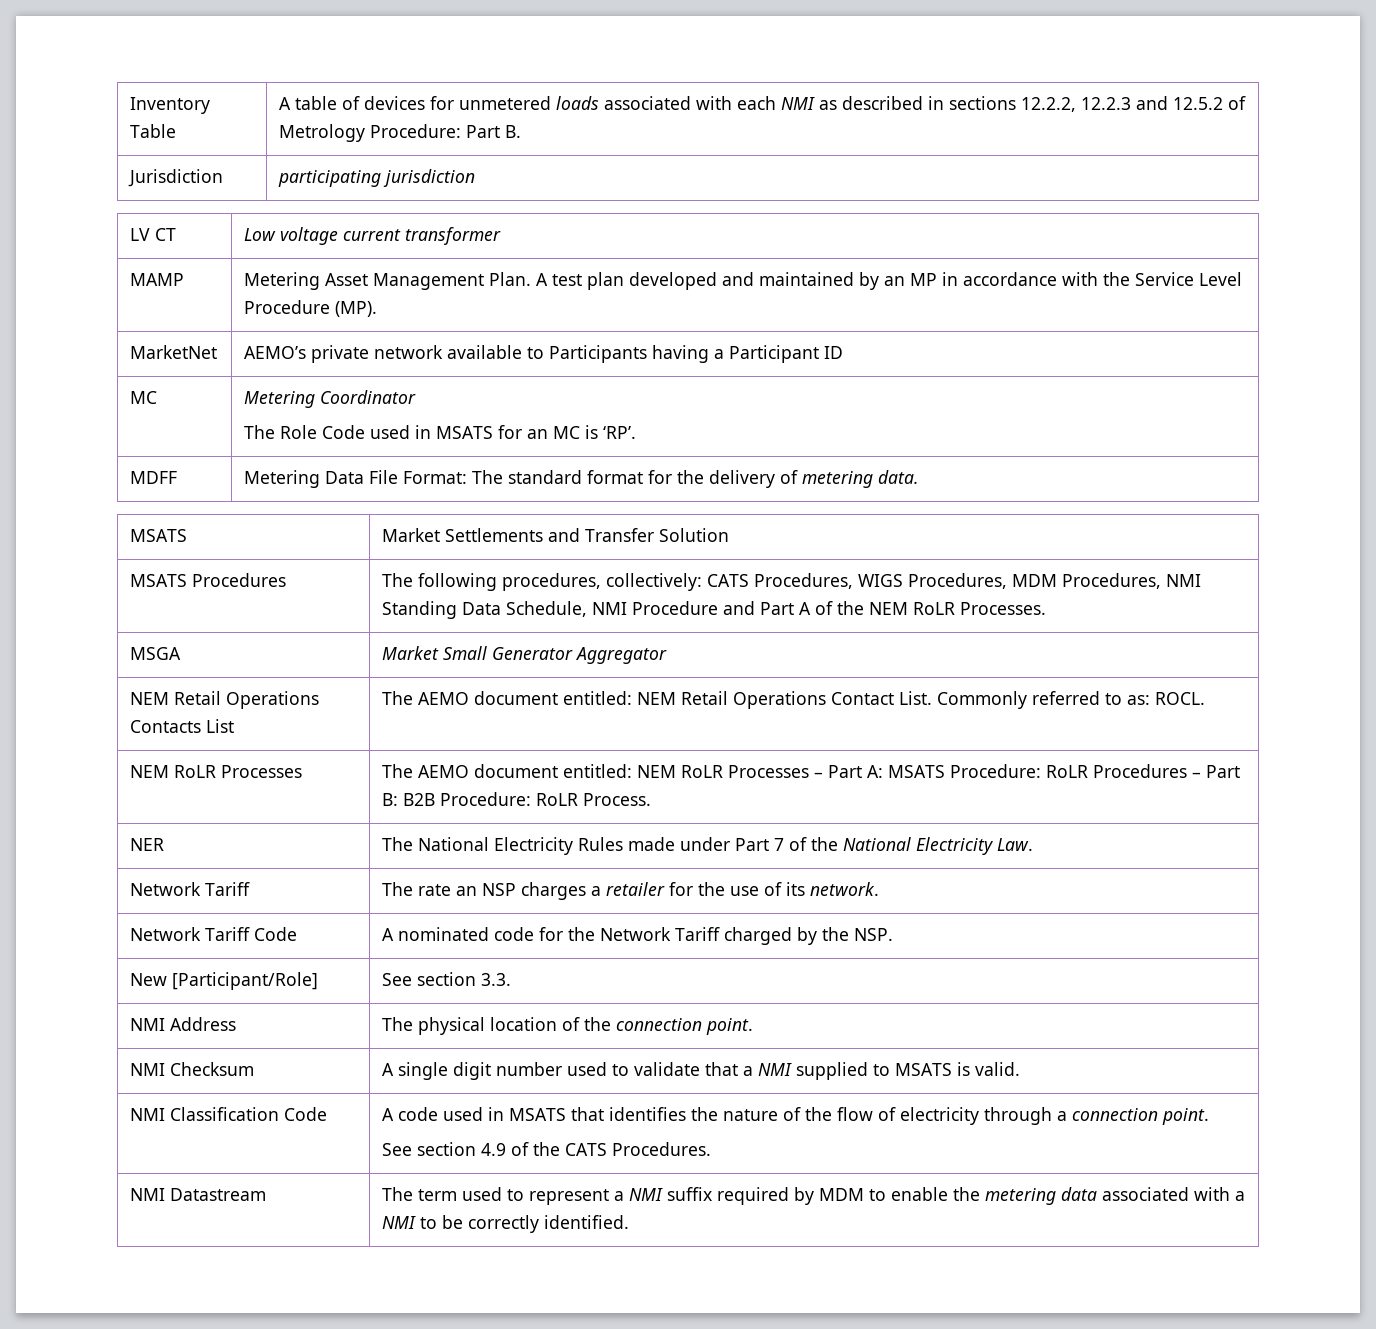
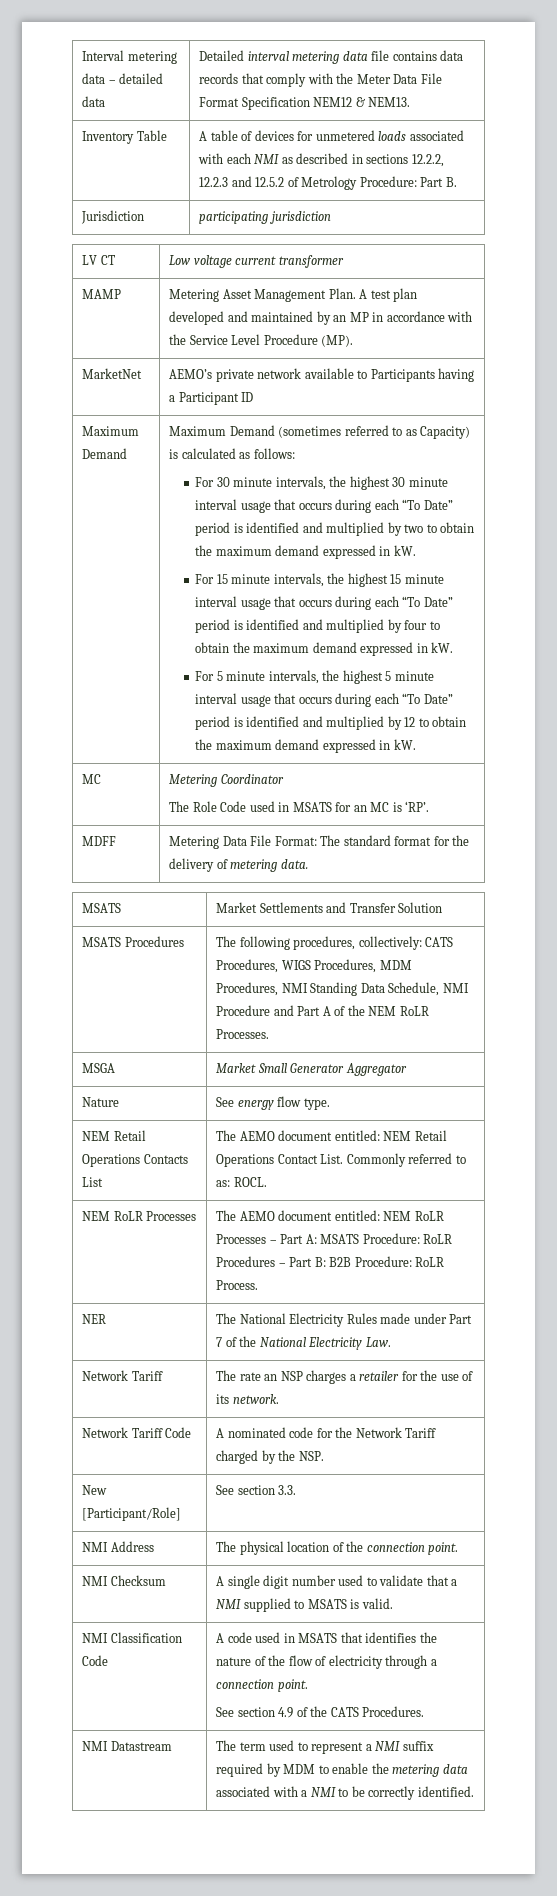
+ Interval metering data – detailed data | Detailed interval metering data file contains data records that comply with the Meter Data File Format Specification NEM12 & NEM13.
+ Maximum Demand | Maximum Demand (sometimes referred to as Capacity) is calculated as follows:
+ For 30 minute intervals, the highest 30 minute interval usage that occurs during each “To Date” period is identified and multiplied by two to obtain the maximum demand expressed in kW.
+ For 15 minute intervals, the highest 15 minute interval usage that occurs during each “To Date” period is identified and multiplied by four to obtain the maximum demand expressed in kW.
+ For 5 minute intervals, the highest 5 minute interval usage that occurs during each “To Date” period is identified and multiplied by 12 to obtain the maximum demand expressed in kW.
+ Nature | See energy flow type.

